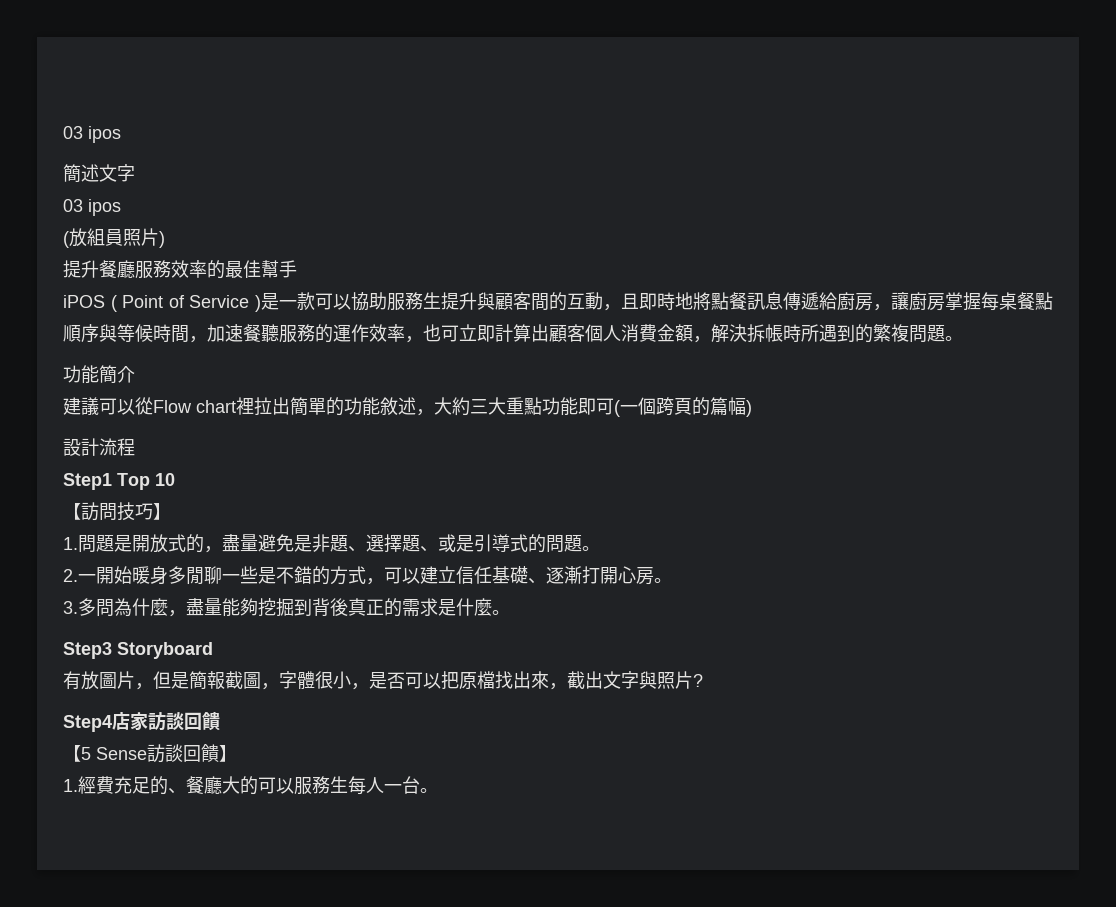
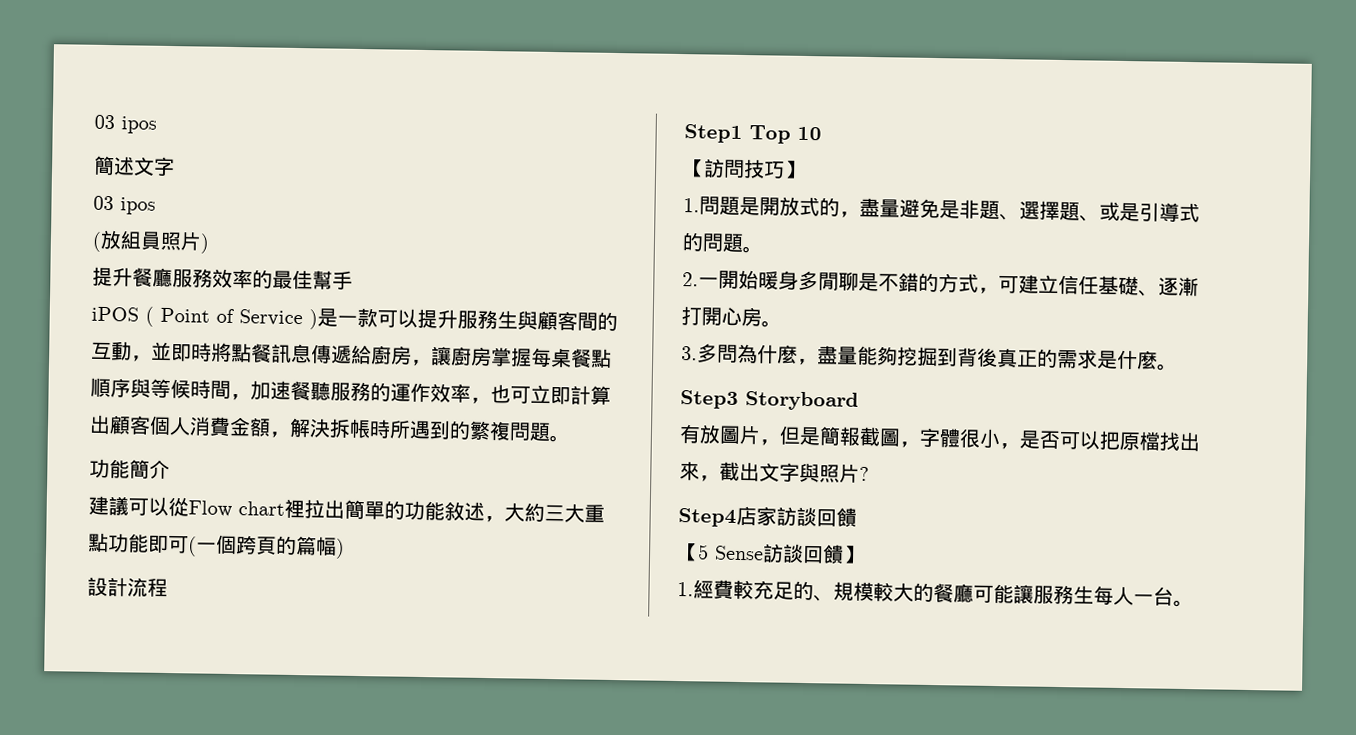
- iPOS ( Point of Service )是一款可以協助服務生提升與顧客間的互動，且即時地將點餐訊息傳遞給廚房，讓廚房掌握每桌餐點順序與等候時間，加速餐聽服務的運作效率，也可立即計算出顧客個人消費金額，解決拆帳時所遇到的繁複問題。
+ iPOS ( Point of Service )是一款可以提升服務生與顧客間的互動，並即時將點餐訊息傳遞給廚房，讓廚房掌握每桌餐點順序與等候時間，加速餐聽服務的運作效率，也可立即計算出顧客個人消費金額，解決拆帳時所遇到的繁複問題。
- 2.一開始暖身多閒聊一些是不錯的方式，可以建立信任基礎、逐漸打開心房。
+ 2.一開始暖身多閒聊是不錯的方式，可建立信任基礎、逐漸打開心房。
- 1.經費充足的、餐廳大的可以服務生每人一台。
+ 1.經費較充足的、規模較大的餐廳可能讓服務生每人一台。

